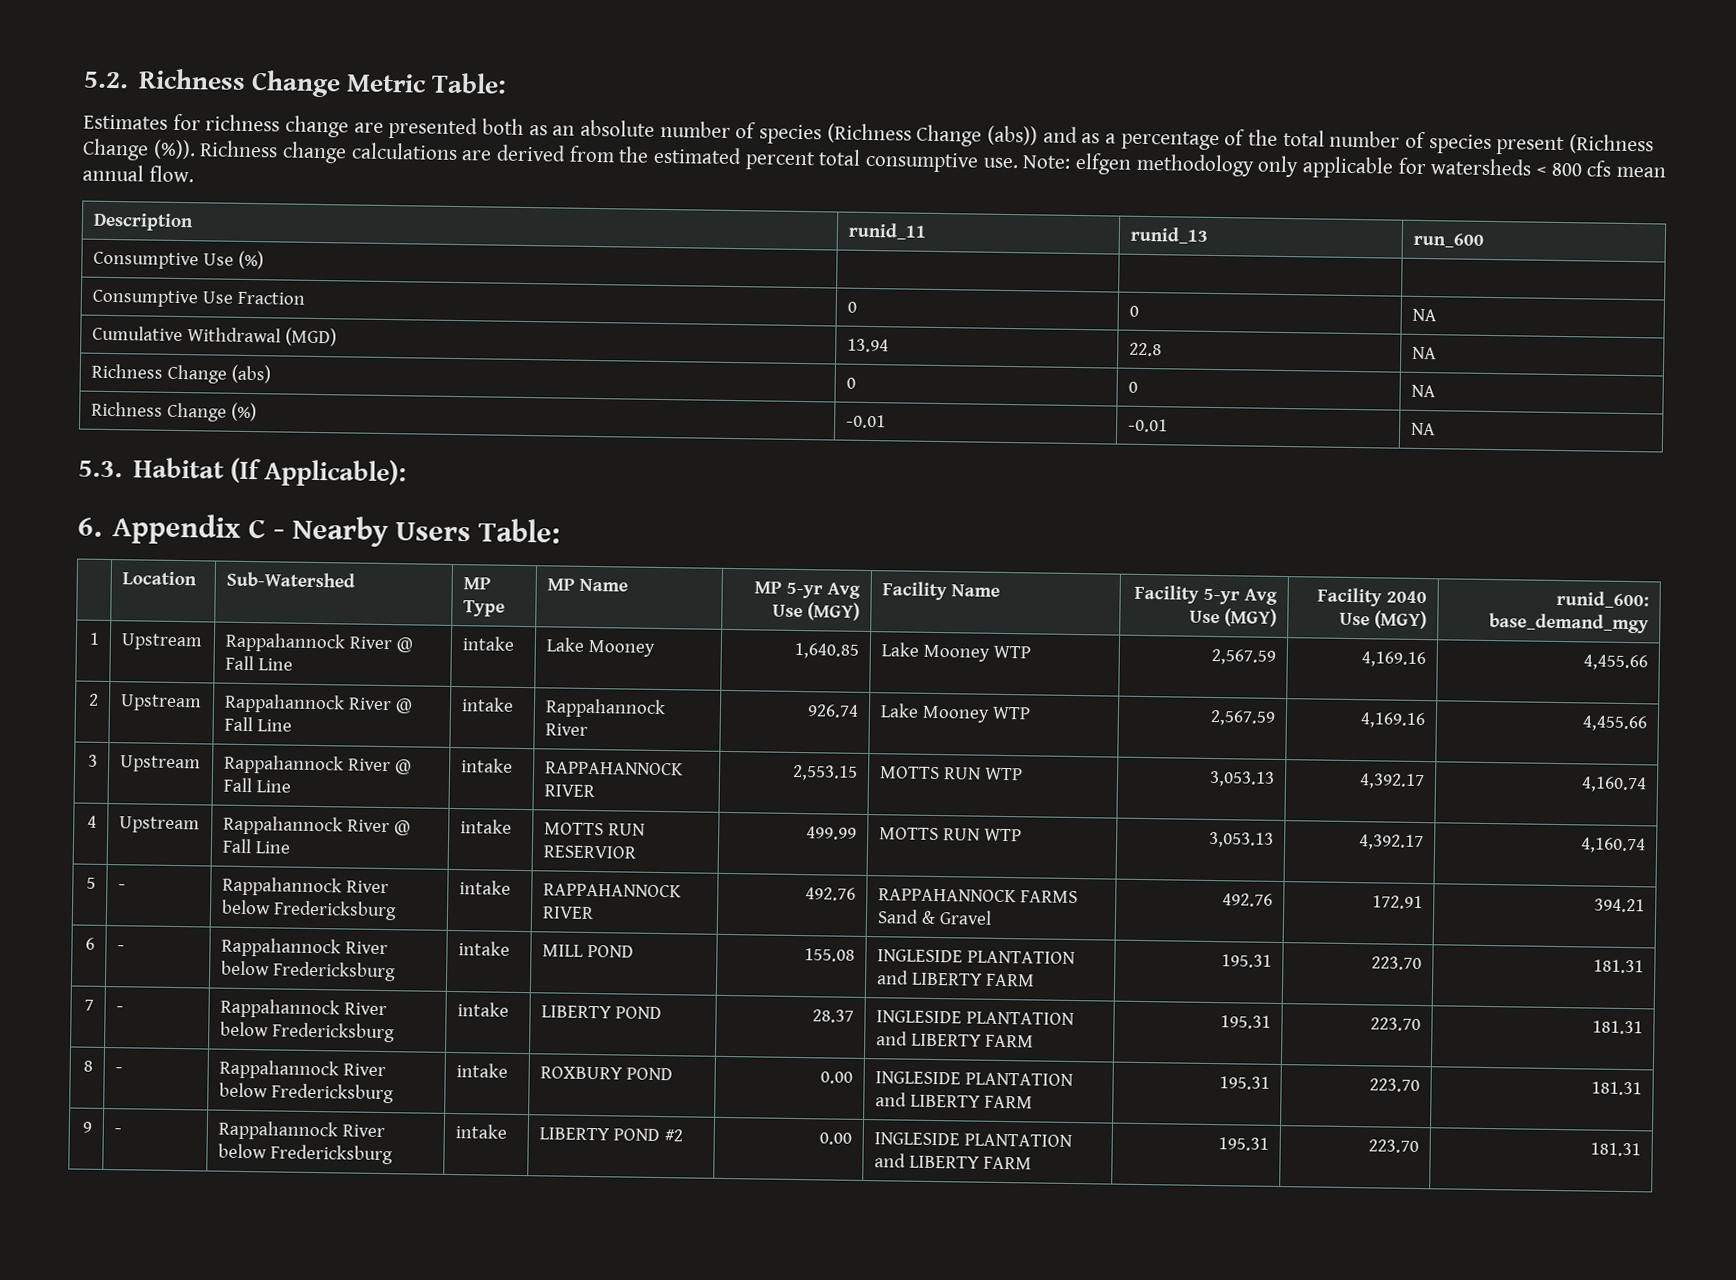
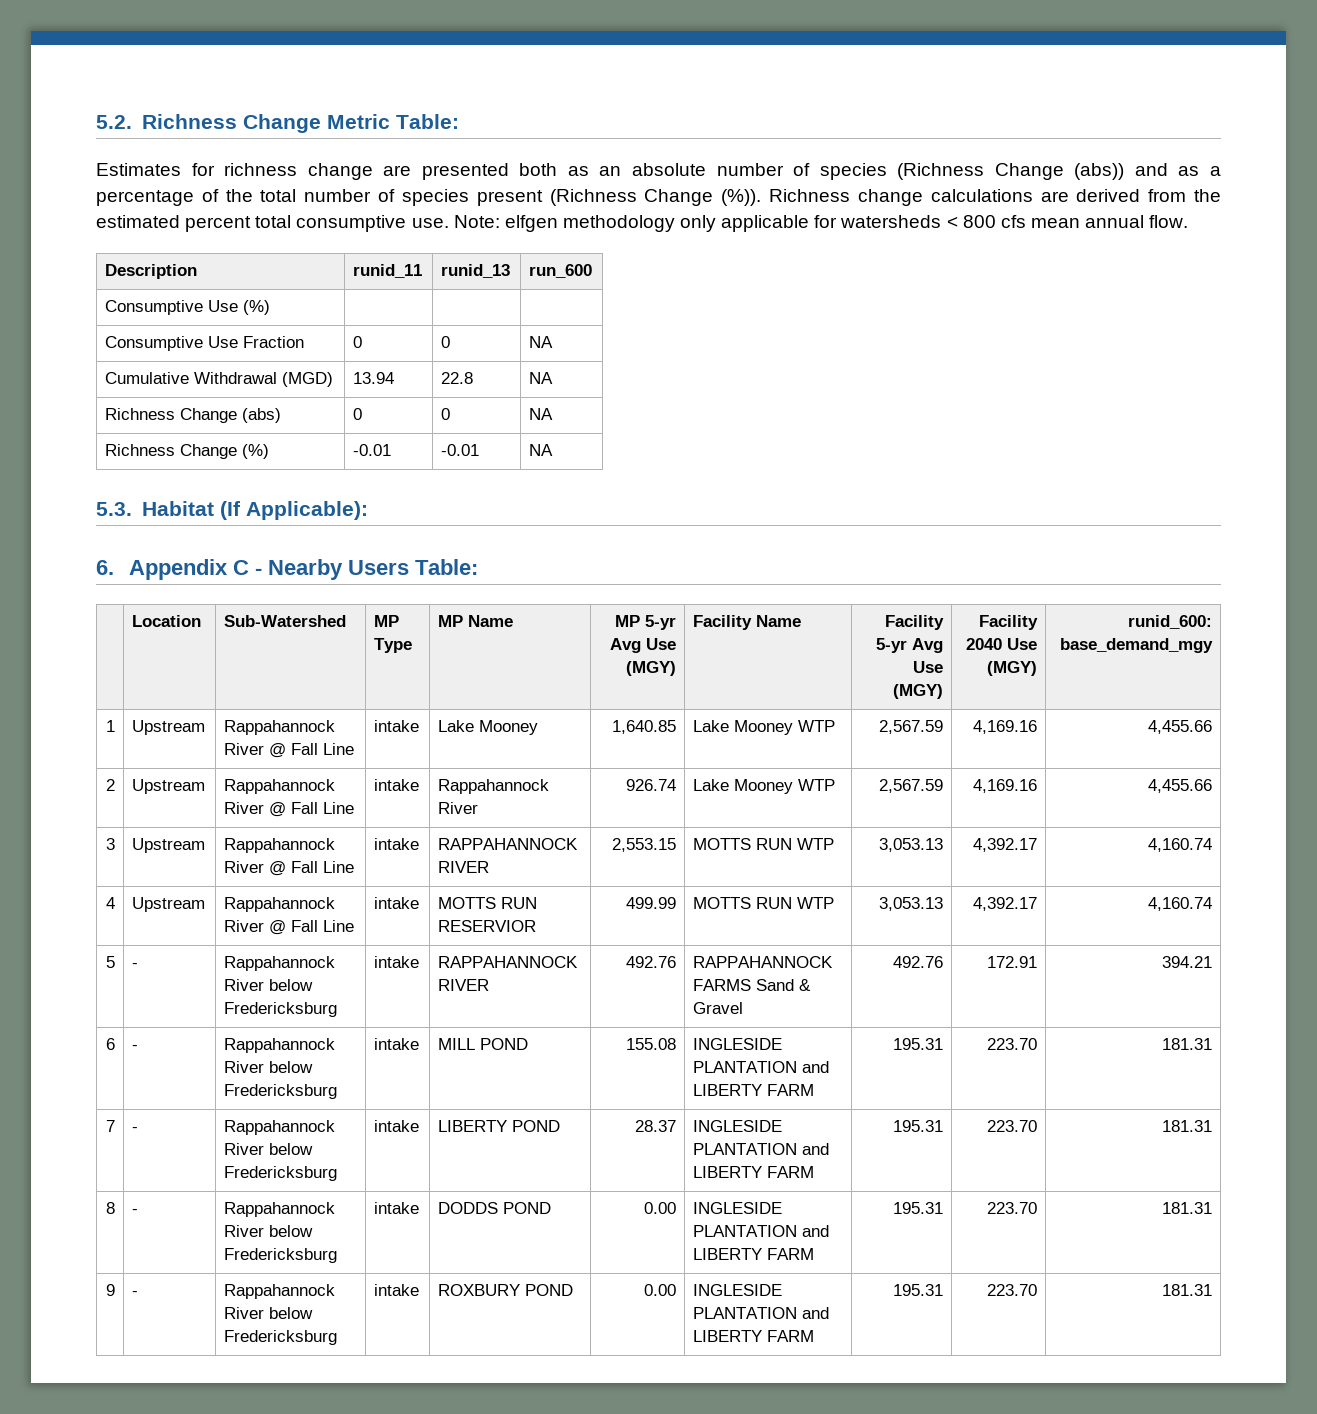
- 8 | - | Rappahannock River below Fredericksburg | intake | ROXBURY POND | 0.00 | INGLESIDE PLANTATION and LIBERTY FARM | 195.31 | 223.70 | 181.31
+ 8 | - | Rappahannock River below Fredericksburg | intake | DODDS POND | 0.00 | INGLESIDE PLANTATION and LIBERTY FARM | 195.31 | 223.70 | 181.31
- 9 | - | Rappahannock River below Fredericksburg | intake | LIBERTY POND #2 | 0.00 | INGLESIDE PLANTATION and LIBERTY FARM | 195.31 | 223.70 | 181.31
+ 9 | - | Rappahannock River below Fredericksburg | intake | ROXBURY POND | 0.00 | INGLESIDE PLANTATION and LIBERTY FARM | 195.31 | 223.70 | 181.31

